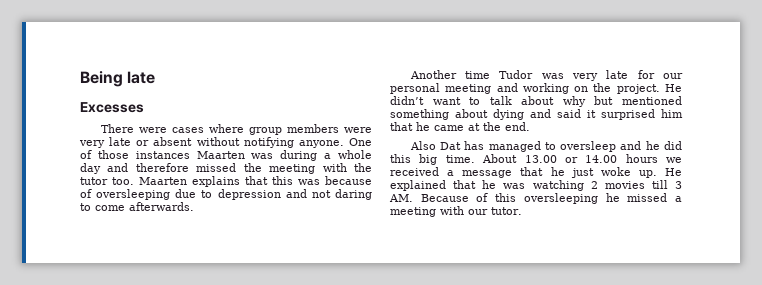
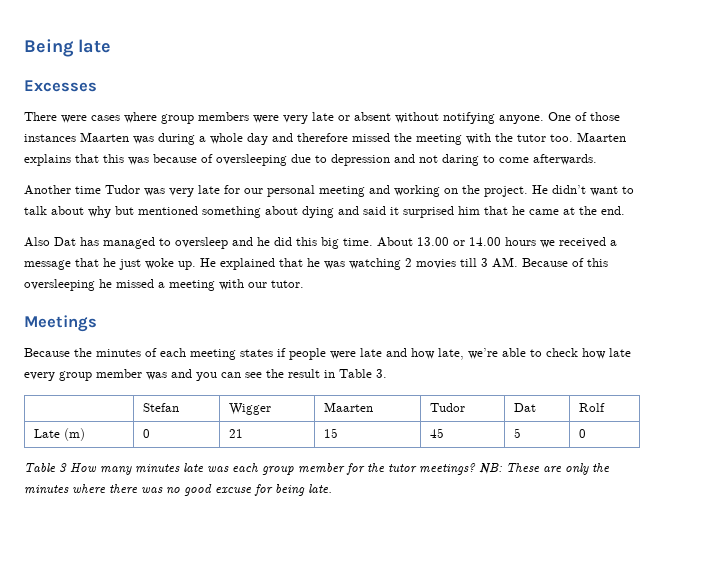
+ Meetings
+ Because the minutes of each meeting states if people were late and how late, we’re able to check how late every group member was and you can see the result in Table 3.
+ | Stefan | Wigger | Maarten | Tudor | Dat | Rolf
+ Late (m) | 0 | 21 | 15 | 45 | 5 | 0
+ Table 3 How many minutes late was each group member for the tutor meetings? NB: These are only the minutes where there was no good excuse for being late.

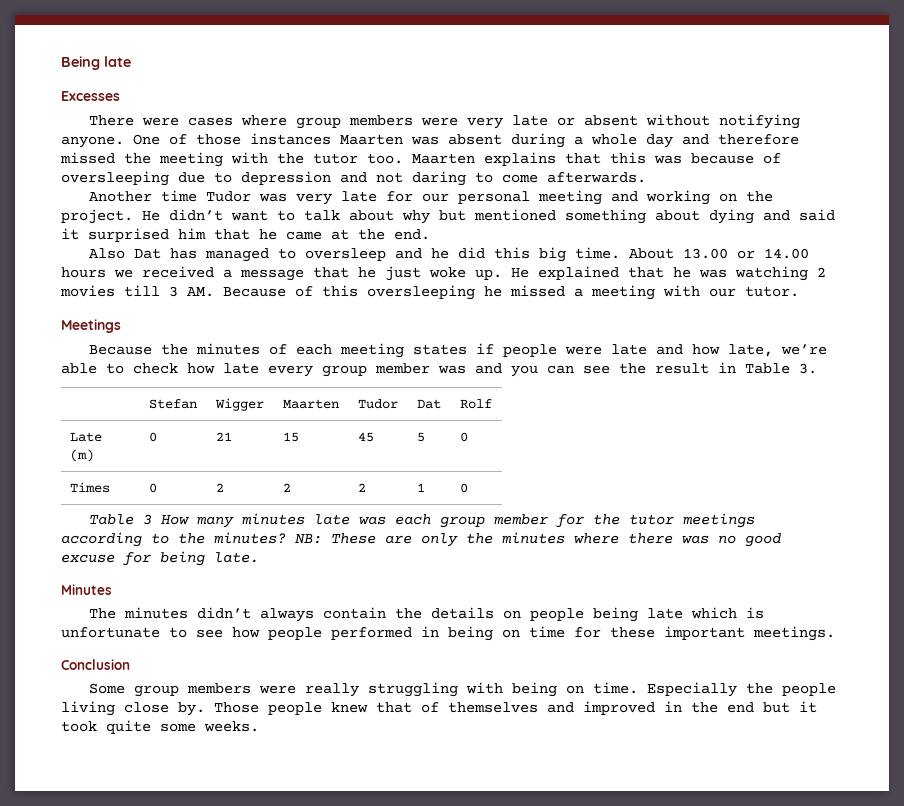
- One of those instances Maarten was during a whole day and therefore missed the meeting with the tutor too.
+ One of those instances Maarten was absent during a whole day and therefore missed the meeting with the tutor too.
+ Times | 0 | 2 | 2 | 2 | 1 | 0
- Table 3 How many minutes late was each group member for the tutor meetings?
+ Table 3 How many minutes late was each group member for the tutor meetings according to the minutes?
+ Minutes
+ The minutes didn’t always contain the details on people being late which is unfortunate to see how people performed in being on time for these important meetings.
+ Conclusion
+ Some group members were really struggling with being on time. Especially the people living close by. Those people knew that of themselves and improved in the end but it took quite some weeks.

